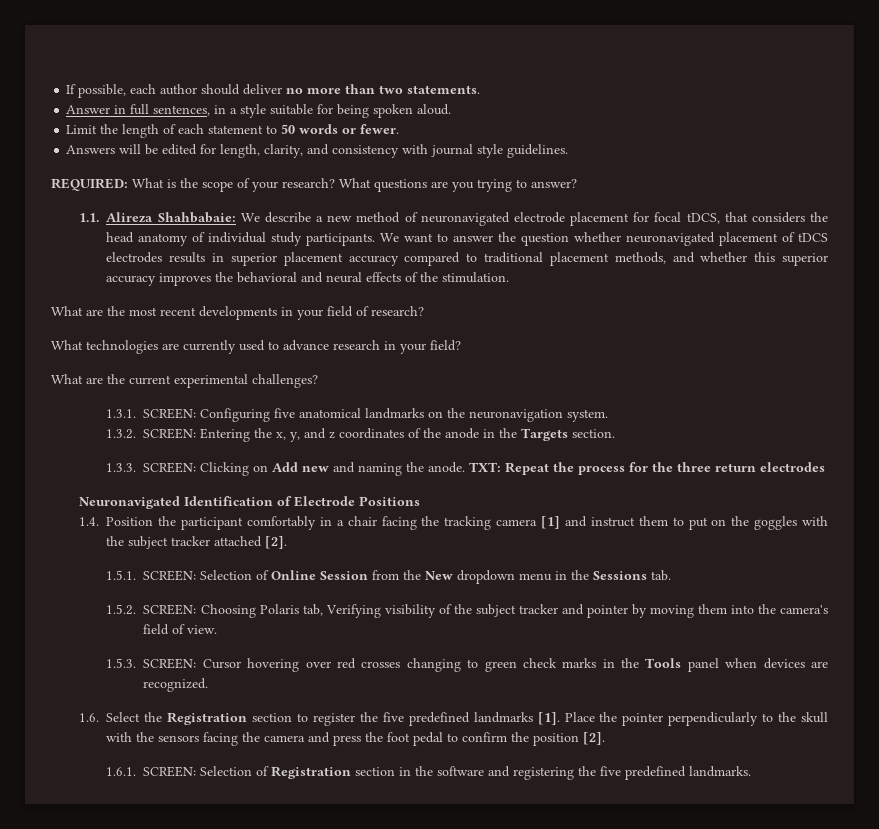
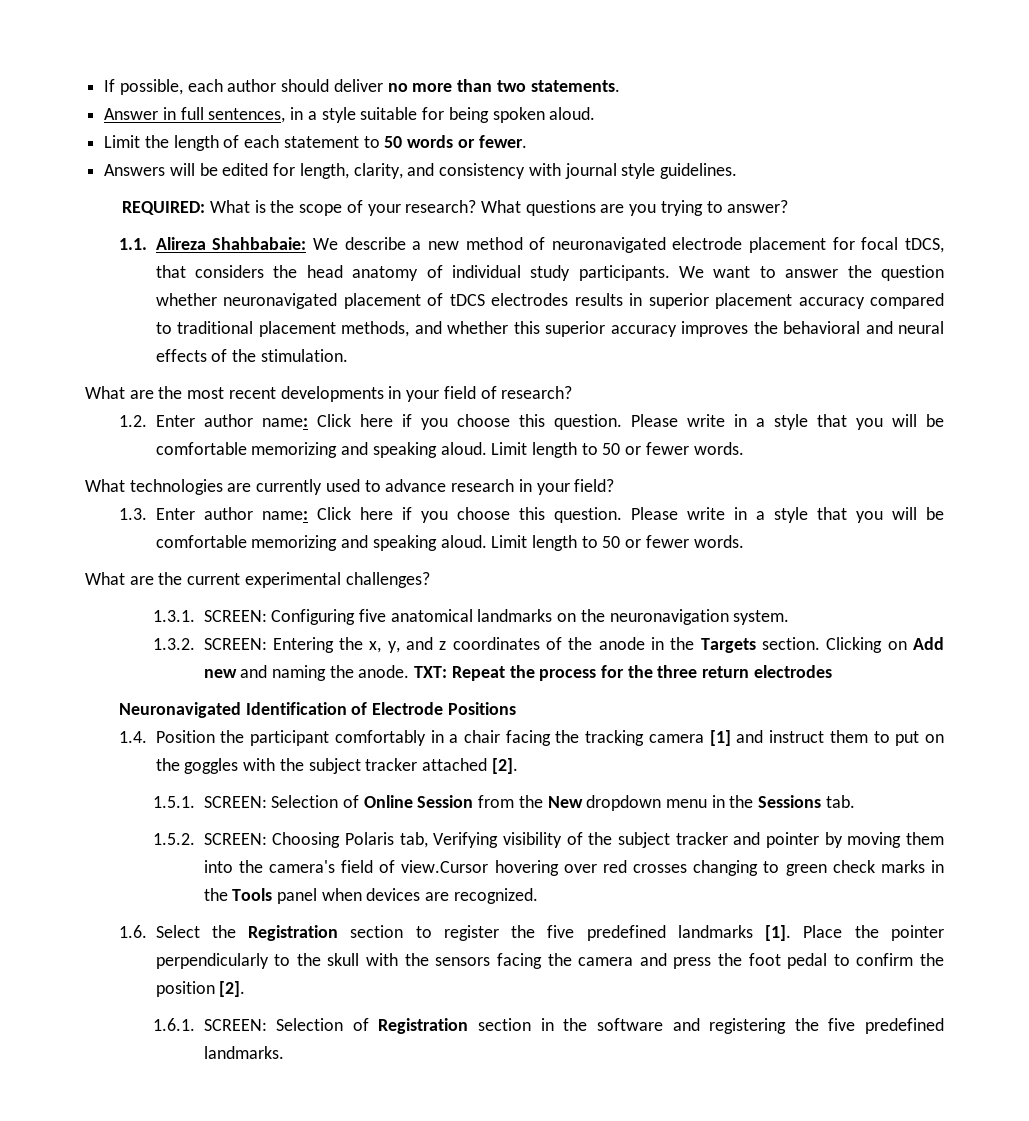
+ 1.2. Enter author name: Click here if you choose this question. Please write in a style that you will be comfortable memorizing and speaking aloud. Limit length to 50 or fewer words.
+ 1.3. Enter author name: Click here if you choose this question. Please write in a style that you will be comfortable memorizing and speaking aloud. Limit length to 50 or fewer words.
- 1.3.2. SCREEN: Entering the x, y, and z coordinates of the anode in the Targets section.
- 1.3.3. SCREEN: Clicking on Add new and naming the anode.
+ 1.3.2. SCREEN: Entering the x, y, and z coordinates of the anode in the Targets section. Clicking on Add new and naming the anode.
- 1.5.2. SCREEN: Choosing Polaris tab, Verifying visibility of the subject tracker and pointer by moving them into the camera's field of view.
- 1.5.3. SCREEN: Cursor hovering over red crosses changing to green check marks in the Tools panel when devices are recognized.
+ 1.5.2. SCREEN: Choosing Polaris tab, Verifying visibility of the subject tracker and pointer by moving them into the camera's field of view.Cursor hovering over red crosses changing to green check marks in the Tools panel when devices are recognized.

